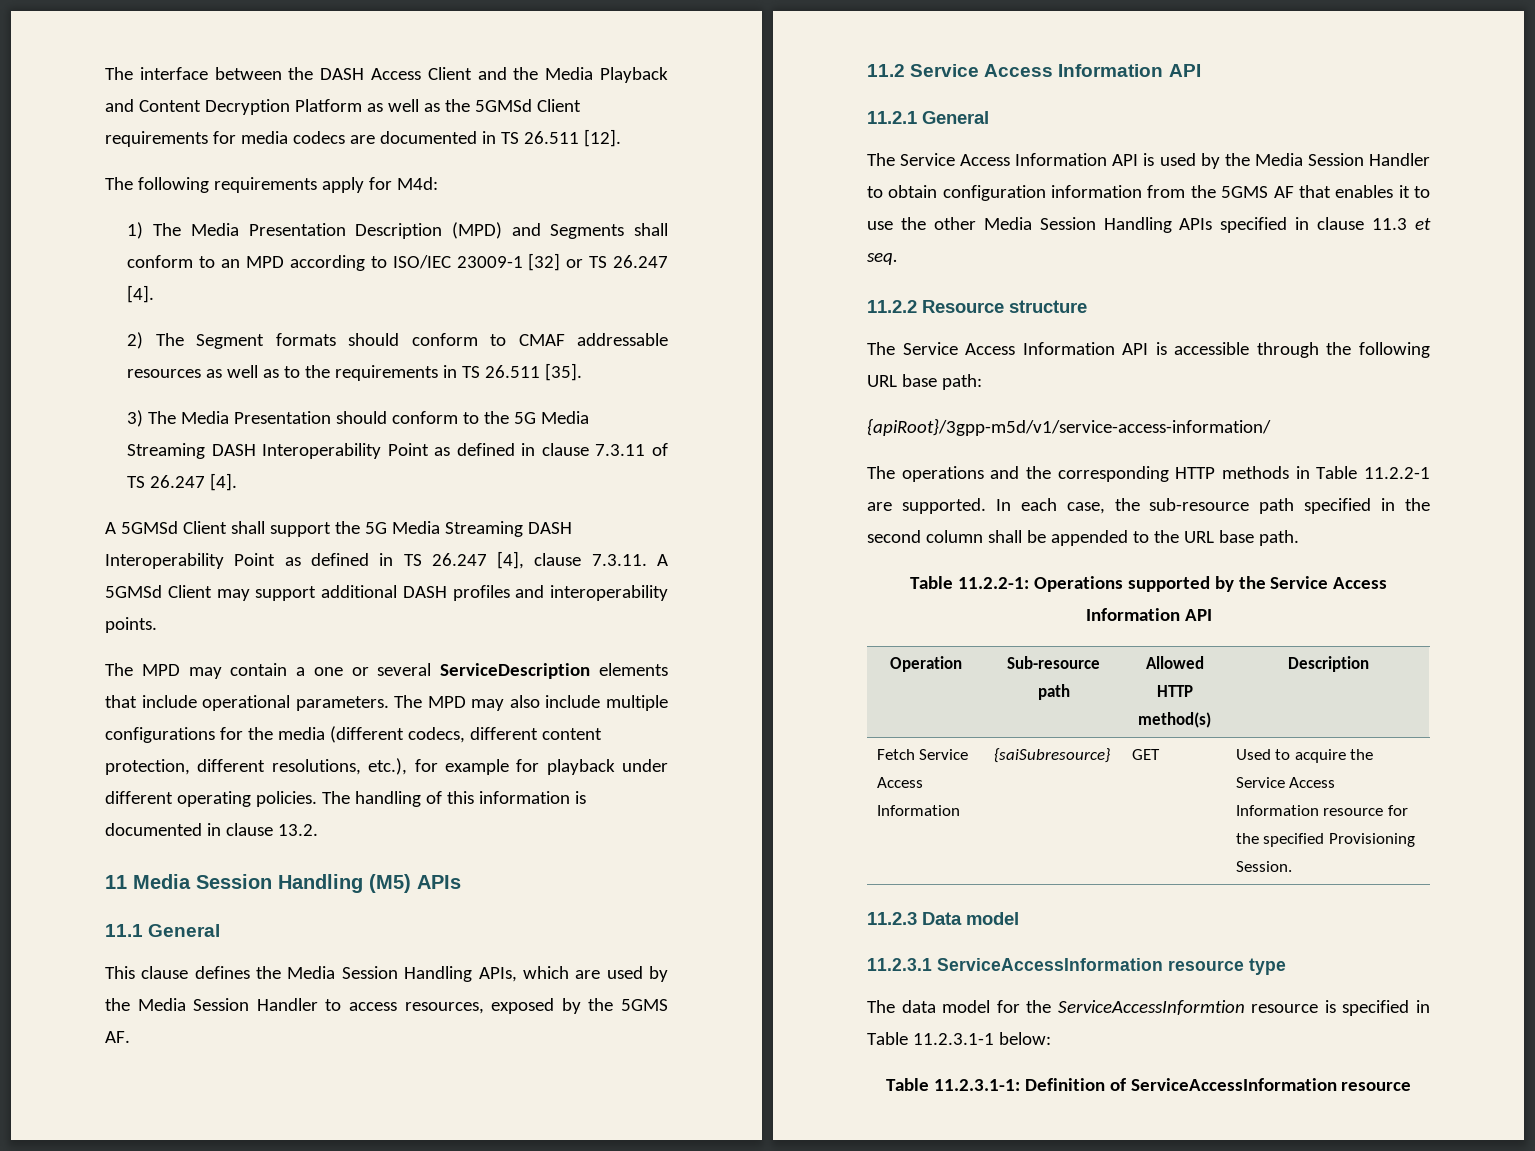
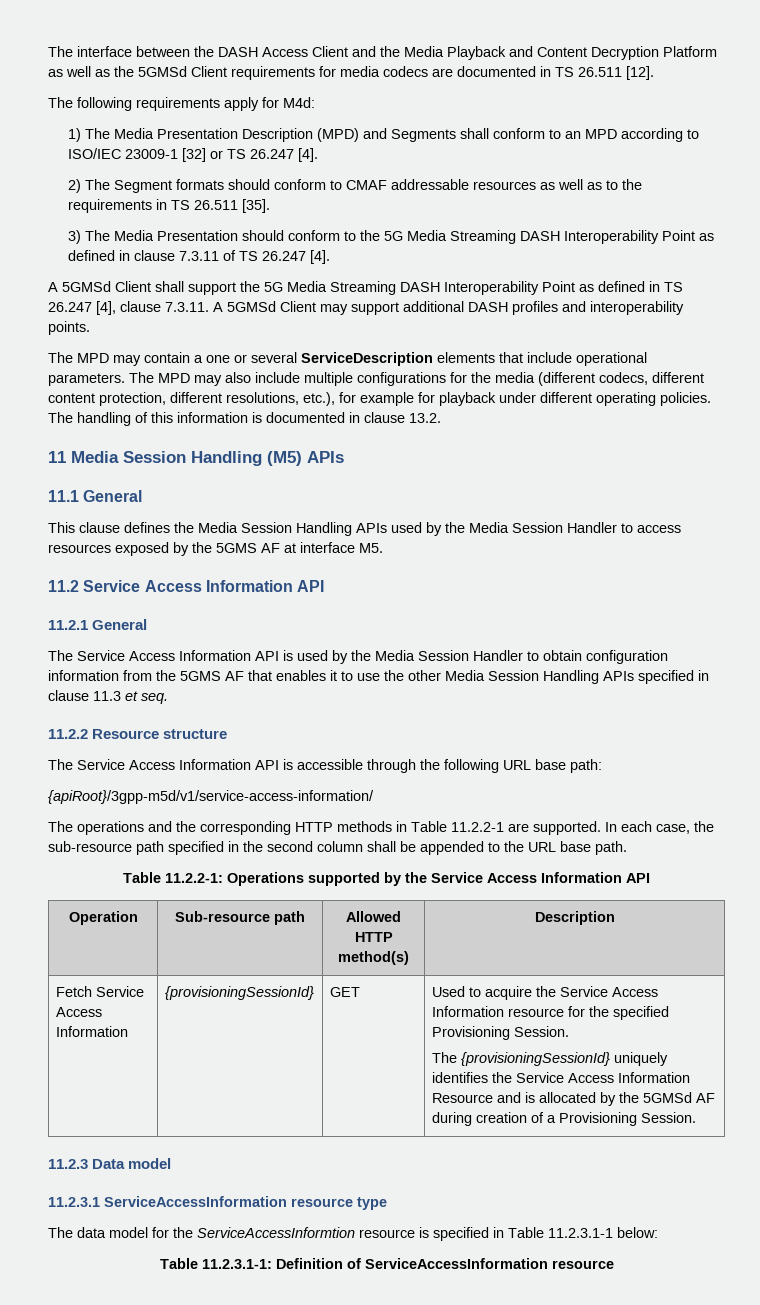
- This clause defines the Media Session Handling APIs, which are used by the Media Session Handler to access resources, exposed by the 5GMS AF.
+ This clause defines the Media Session Handling APIs used by the Media Session Handler to access resources exposed by the 5GMS AF at interface M5.
- Fetch Service Access Information | {saiSubresource}
+ Fetch Service Access Information | {provisioningSessionId}
+ The {provisioningSessionId} uniquely identifies the Service Access Information Resource and is allocated by the 5GMSd AF during creation of a Provisioning Session.

